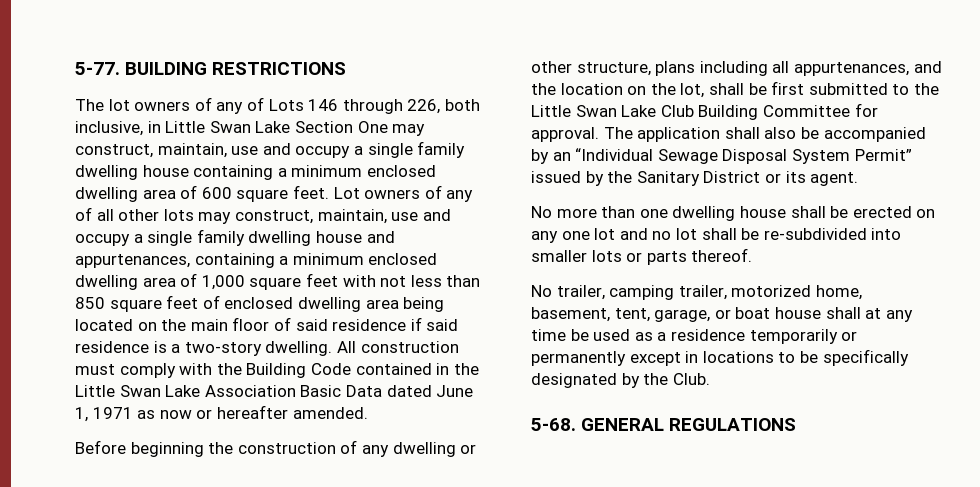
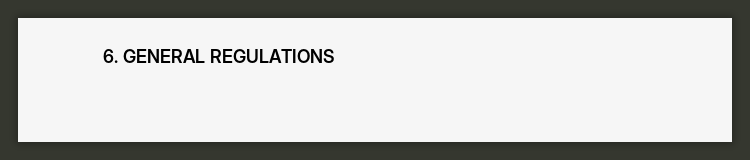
- 5-77. BUILDING RESTRICTIONS
- The lot owners of any of Lots 146 through 226, both inclusive, in Little Swan Lake Section One may construct, maintain, use and occupy a single family dwelling house containing a minimum enclosed dwelling area of 600 square feet. Lot owners of any of all other lots may construct, maintain, use and occupy a single family dwelling house and appurtenances, containing a minimum enclosed dwelling area of 1,000 square feet with not less than 850 square feet of enclosed dwelling area being located on the main floor of said residence if said residence is a two-story dwelling. All construction must comply with the Building Code contained in the Little Swan Lake Association Basic Data dated June 1, 1971 as now or hereafter amended.
- Before beginning the construction of any dwelling or other structure, plans including all appurtenances, and the location on the lot, shall be first submitted to the Little Swan Lake Club Building Committee for approval. The application shall also be accompanied by an “Individual Sewage Disposal System Permit” issued by the Sanitary District or its agent.
- No more than one dwelling house shall be erected on any one lot and no lot shall be re-subdivided into smaller lots or parts thereof.
- No trailer, camping trailer, motorized home, basement, tent, garage, or boat house shall at any time be used as a residence temporarily or permanently except in locations to be specifically designated by the Club.
- 5-68. GENERAL REGULATIONS
+ 6. GENERAL REGULATIONS

